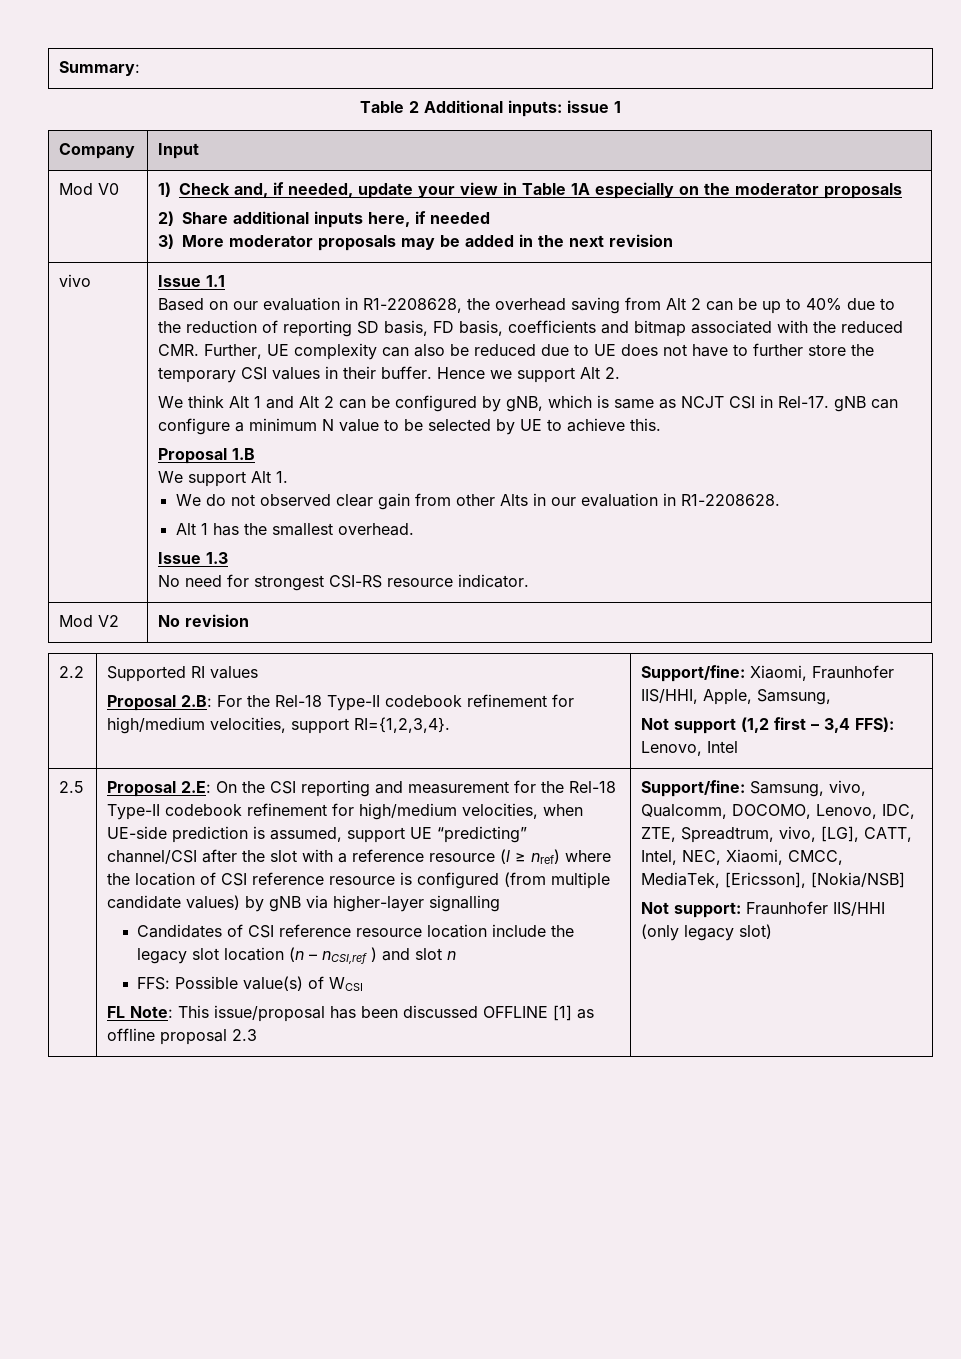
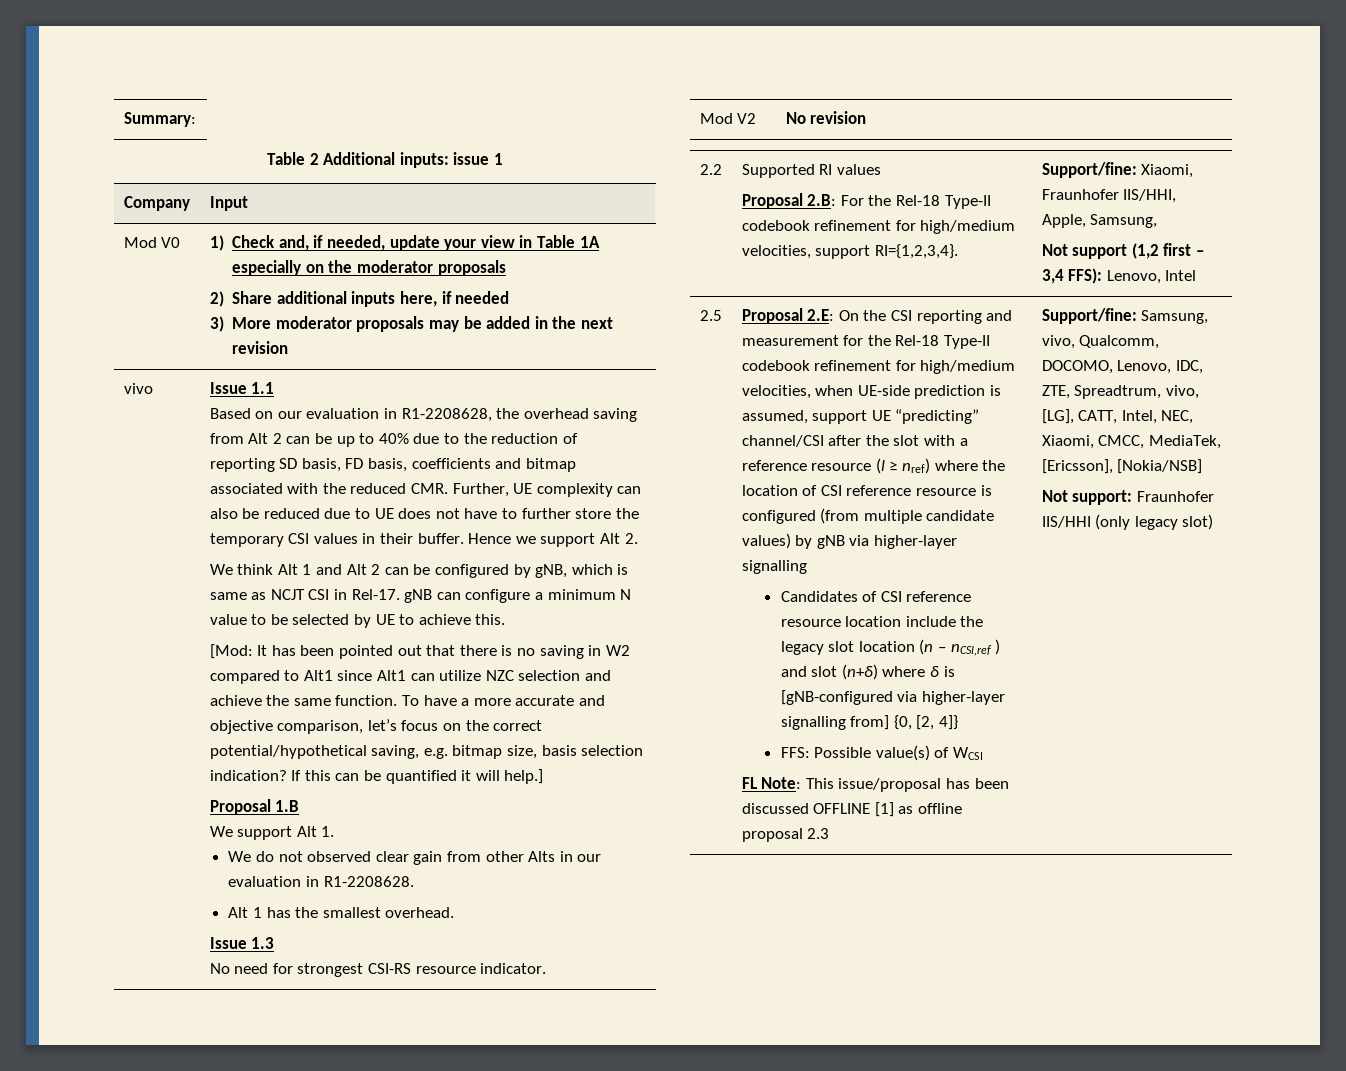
+ [Mod: It has been pointed out that there is no saving in W2 compared to Alt1 since Alt1 can utilize NZC selection and achieve the same function. To have a more accurate and objective comparison, let’s focus on the correct potential/hypothetical saving, e.g. bitmap size, basis selection indication? If this can be quantified it will help.]
- Candidates of CSI reference resource location include the legacy slot location (n – nCSI,ref ) and slot n
+ Candidates of CSI reference resource location include the legacy slot location (n – nCSI,ref ) and slot (n+δ) where δ is [gNB-configured via higher-layer signalling from] {0, [2, 4]}

